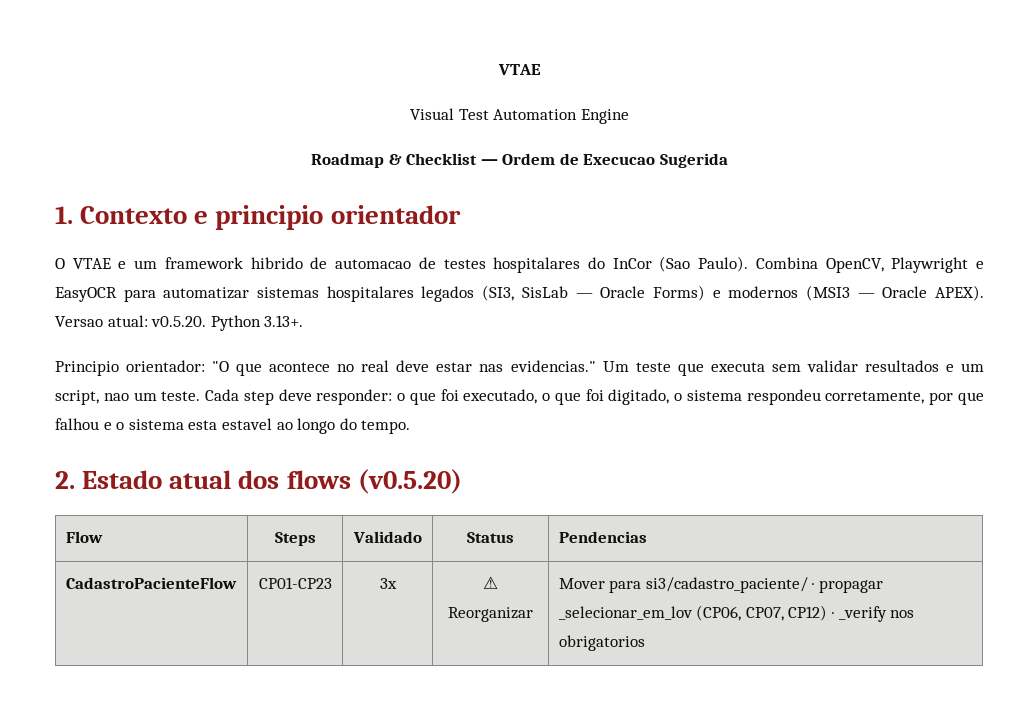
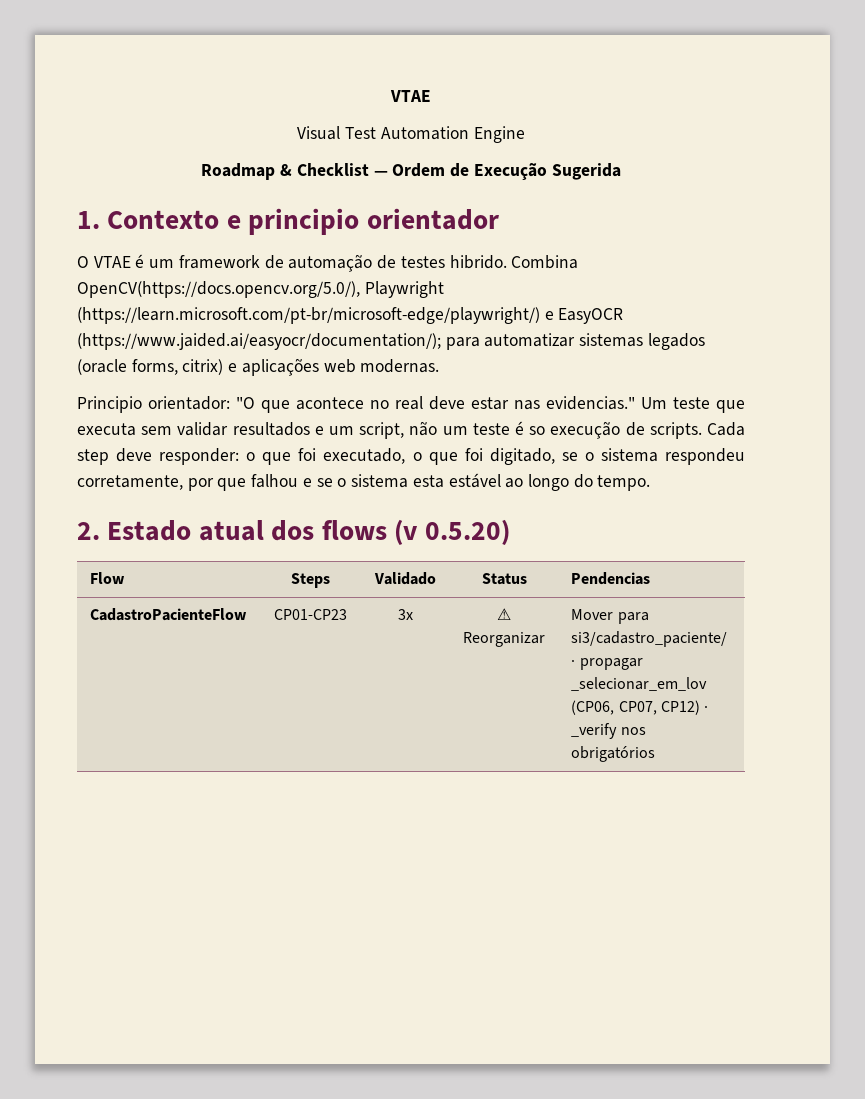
- Roadmap & Checklist — Ordem de Execucao Sugerida
+ Roadmap & Checklist — Ordem de Execução Sugerida
- O VTAE e um framework hibrido de automacao de testes hospitalares do InCor (Sao Paulo). Combina OpenCV, Playwright e EasyOCR para automatizar sistemas hospitalares legados (SI3, SisLab — Oracle Forms) e modernos (MSI3 — Oracle APEX). Versao atual: v0.5.20. Python 3.13+.
+ O VTAE é um framework de automação de testes hibrido. Combina OpenCV(https://docs.opencv.org/5.0/), Playwright (https://learn.microsoft.com/pt-br/microsoft-edge/playwright/) e EasyOCR (https://www.jaided.ai/easyocr/documentation/); para automatizar sistemas legados (oracle forms, citrix) e aplicações web modernas.
- Um teste que executa sem validar resultados e um script, nao um teste.
+ Um teste que executa sem validar resultados e um script, não um teste é so execução de scripts.
- Cada step deve responder: o que foi executado, o que foi digitado, o sistema respondeu corretamente, por que falhou e o sistema esta estavel ao longo do tempo.
+ Cada step deve responder: o que foi executado, o que foi digitado, se o sistema respondeu corretamente, por que falhou e se o sistema esta estável ao longo do tempo.
- 2. Estado atual dos flows (v0.5.20)
+ 2. Estado atual dos flows (v 0.5.20)
- CadastroPacienteFlow | CP01-CP23 | 3x | ⚠ Reorganizar | Mover para si3/cadastro_paciente/ · propagar _selecionar_em_lov (CP06, CP07, CP12) · _verify nos obrigatorios
+ CadastroPacienteFlow | CP01-CP23 | 3x | ⚠ Reorganizar | Mover para si3/cadastro_paciente/ · propagar _selecionar_em_lov (CP06, CP07, CP12) · _verify nos obrigatórios

